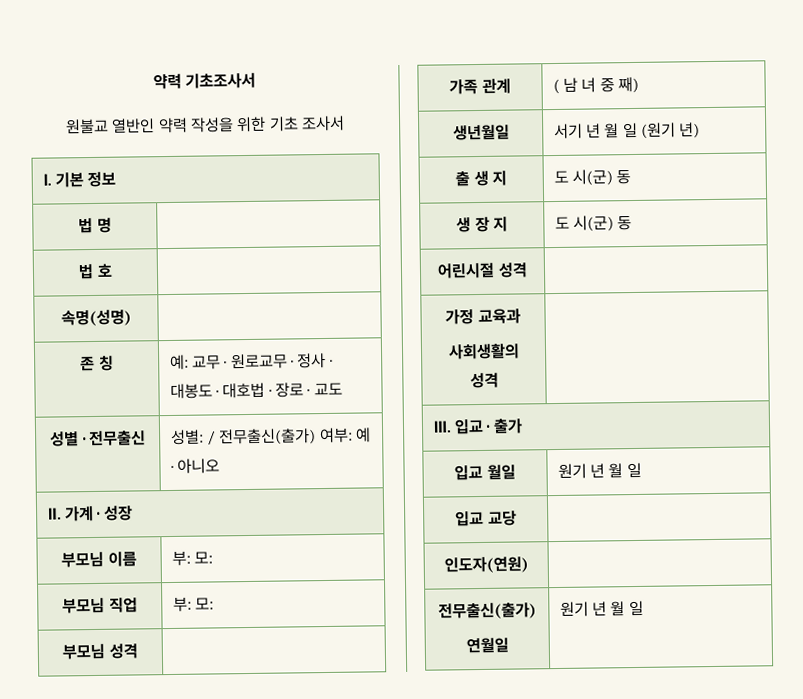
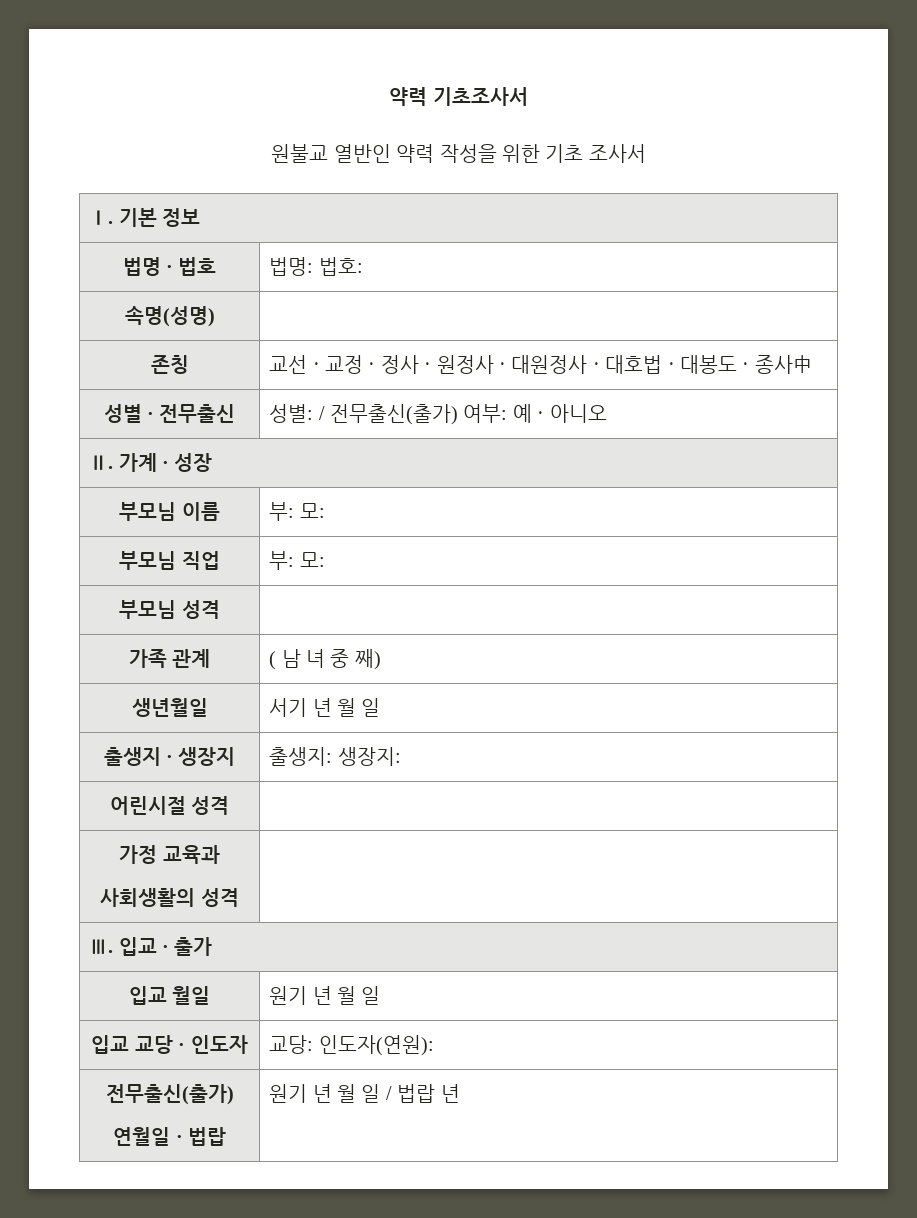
- 법 명 |
- 법 호 |
+ 법명 · 법호 | 법명: 법호:
  속명(성명) |
- 존 칭 | 예: 교무 · 원로교무 · 정사 · 대봉도 · 대호법 · 장로 · 교도
+ 존칭 | 교선 · 교정 · 정사 · 원정사 · 대원정사 · 대호법 · 대봉도 · 종사中
- 생년월일 | 서기 년 월 일 (원기 년)
- 출 생 지 | 도 시(군) 동
- 생 장 지 | 도 시(군) 동
+ 생년월일 | 서기 년 월 일
+ 출생지 · 생장지 | 출생지: 생장지:
- 입교 교당 |
- 인도자(연원) |
+ 입교 교당 · 인도자 | 교당: 인도자(연원):
  전무출신(출가)
- 연월일 | 원기 년 월 일
+ 연월일 · 법랍 | 원기 년 월 일 / 법랍 년

